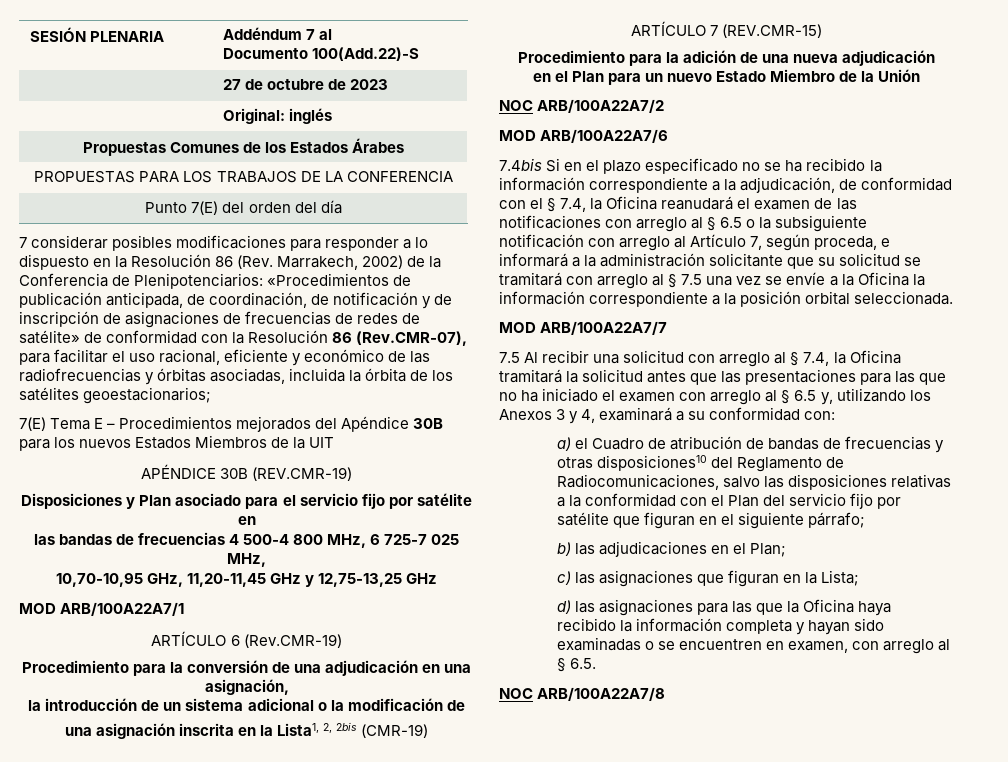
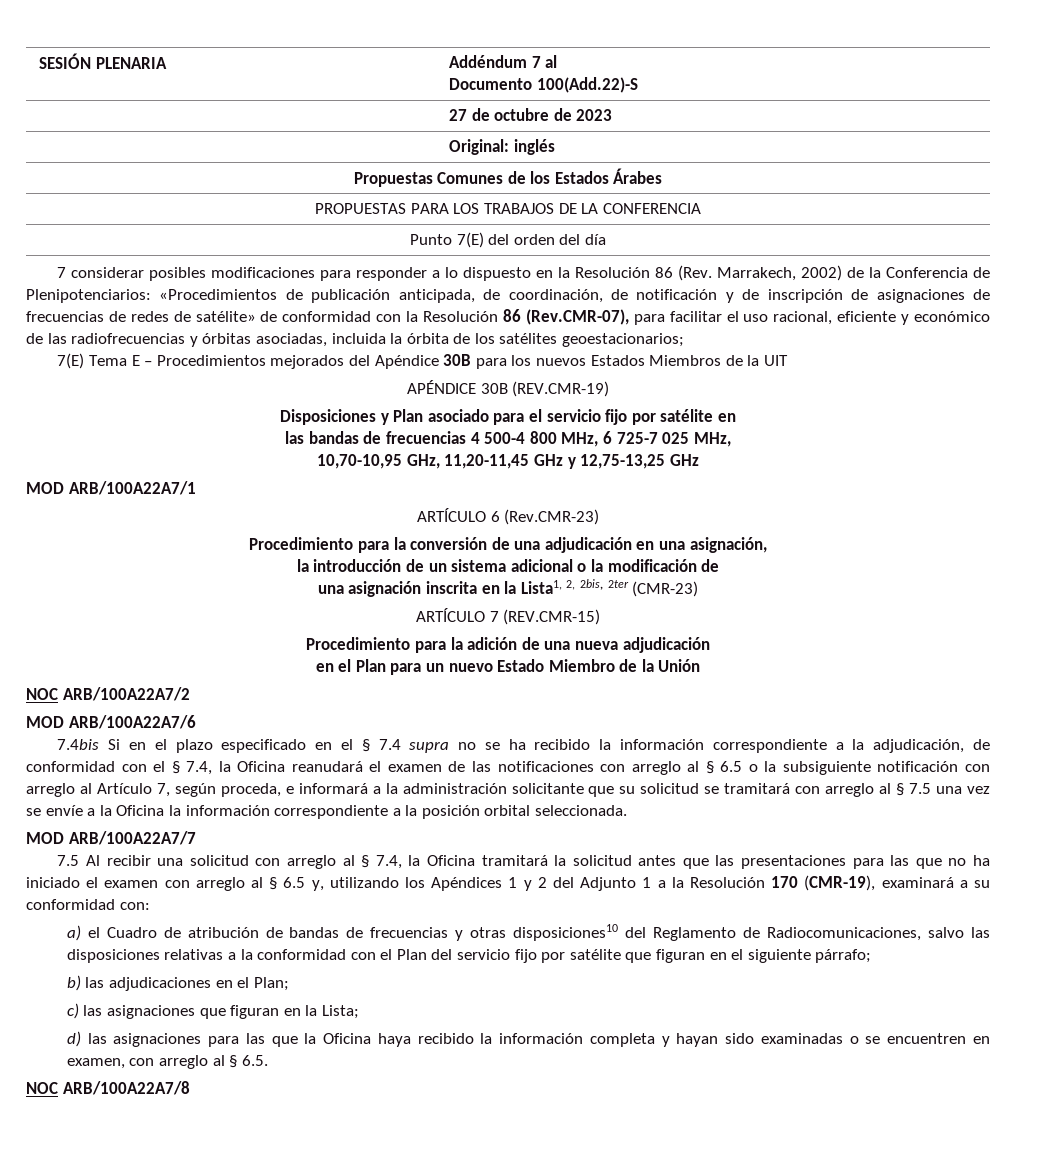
- ARTÍCULO 6 (Rev.CMR-19)
+ ARTÍCULO 6 (Rev.CMR-23)
- una asignación inscrita en la Lista1, 2, 2bis (CMR-19)
+ una asignación inscrita en la Lista1, 2, 2bis, 2ter (CMR-23)
- 7.4bis Si en el plazo especificado no se ha recibido la información correspondiente a la adjudicación, de conformidad con el § 7.4, la Oficina reanudará el examen de las notificaciones con arreglo al § 6.5 o la subsiguiente notificación con arreglo al Artículo 7, según proceda, e informará a la administración solicitante que su solicitud se tramitará con arreglo al § 7.5 una vez se envíe a la Oficina la información correspondiente a la posición orbital seleccionada.
+ 7.4bis Si en el plazo especificado en el § 7.4 supra no se ha recibido la información correspondiente a la adjudicación, de conformidad con el § 7.4, la Oficina reanudará el examen de las notificaciones con arreglo al § 6.5 o la subsiguiente notificación con arreglo al Artículo 7, según proceda, e informará a la administración solicitante que su solicitud se tramitará con arreglo al § 7.5 una vez se envíe a la Oficina la información correspondiente a la posición orbital seleccionada.
- 7.5 Al recibir una solicitud con arreglo al § 7.4, la Oficina tramitará la solicitud antes que las presentaciones para las que no ha iniciado el examen con arreglo al § 6.5 y, utilizando los Anexos 3 y 4, examinará a su conformidad con:
+ 7.5 Al recibir una solicitud con arreglo al § 7.4, la Oficina tramitará la solicitud antes que las presentaciones para las que no ha iniciado el examen con arreglo al § 6.5 y, utilizando los Apéndices 1 y 2 del Adjunto 1 a la Resolución 170 (CMR-19), examinará a su conformidad con:

